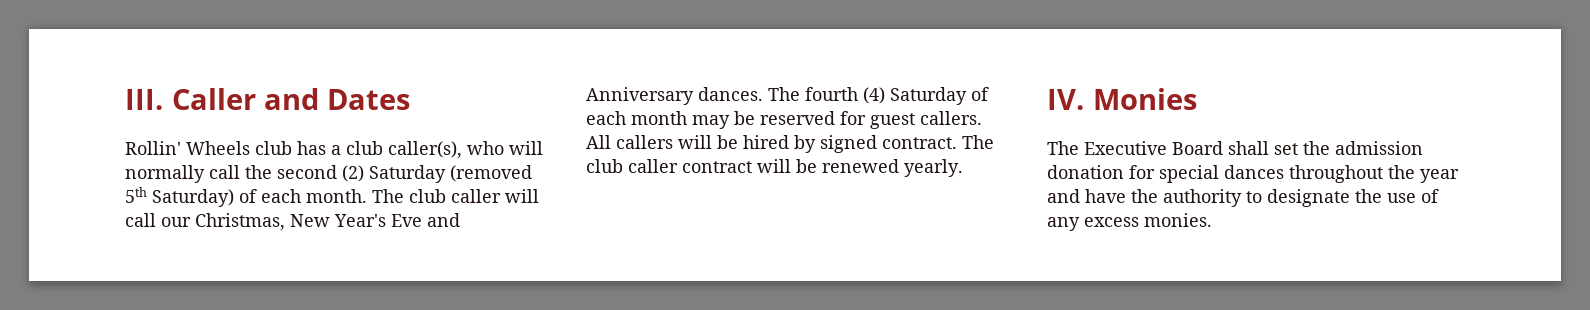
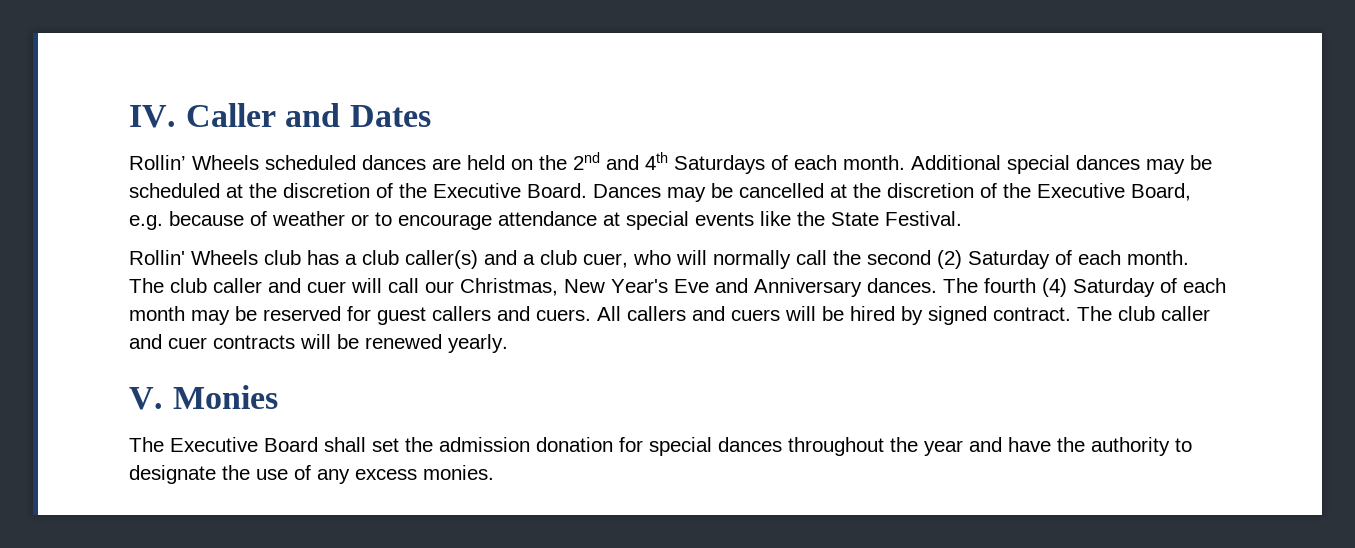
- III. Caller and Dates
+ IV. Caller and Dates
+ Rollin’ Wheels scheduled dances are held on the 2nd and 4th Saturdays of each month. Additional special dances may be scheduled at the discretion of the Executive Board. Dances may be cancelled at the discretion of the Executive Board, e.g. because of weather or to encourage attendance at special events like the State Festival.
- Rollin' Wheels club has a club caller(s), who will normally call the second (2) Saturday (removed 5th Saturday) of each month.
+ Rollin' Wheels club has a club caller(s) and a club cuer, who will normally call the second (2) Saturday of each month.
- The club caller will call our Christmas, New Year's Eve and Anniversary dances.
+ The club caller and cuer will call our Christmas, New Year's Eve and Anniversary dances.
- The fourth (4) Saturday of each month may be reserved for guest callers. All callers will be hired by signed contract.
+ The fourth (4) Saturday of each month may be reserved for guest callers and cuers. All callers and cuers will be hired by signed contract.
- The club caller contract will be renewed yearly.
+ The club caller and cuer contracts will be renewed yearly.
- IV. Monies
+ V. Monies

